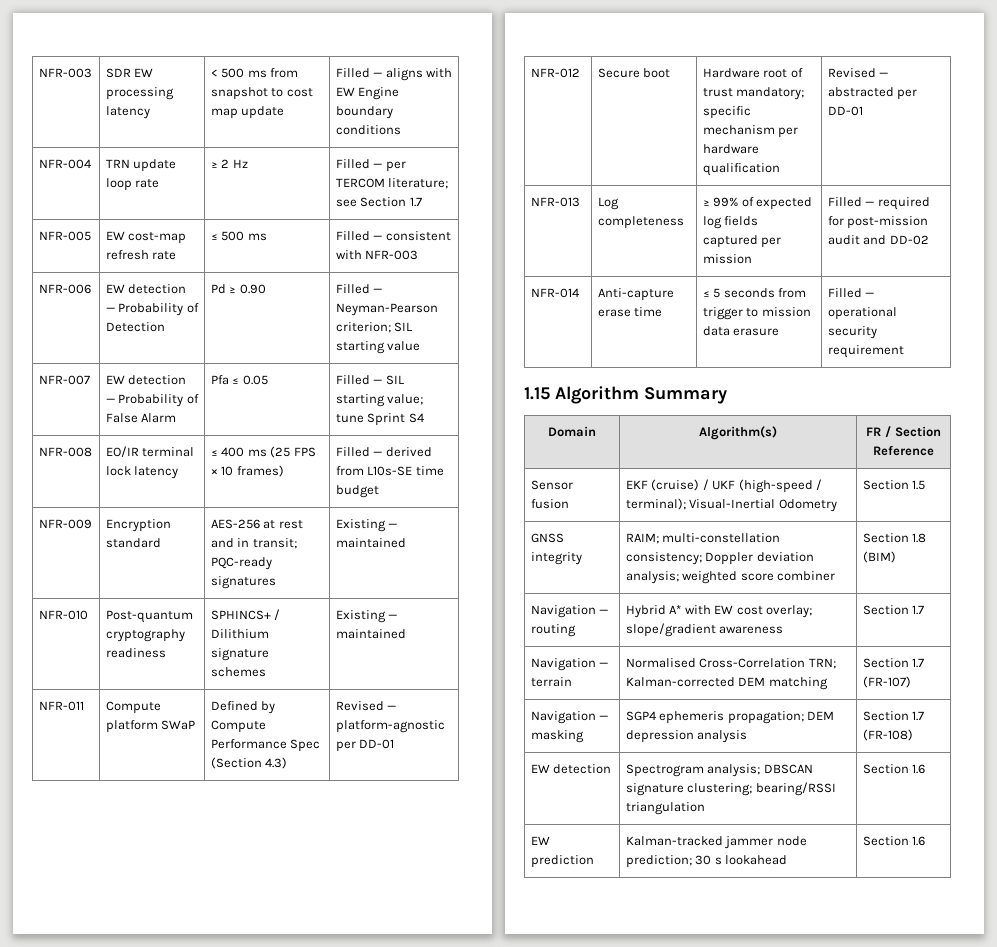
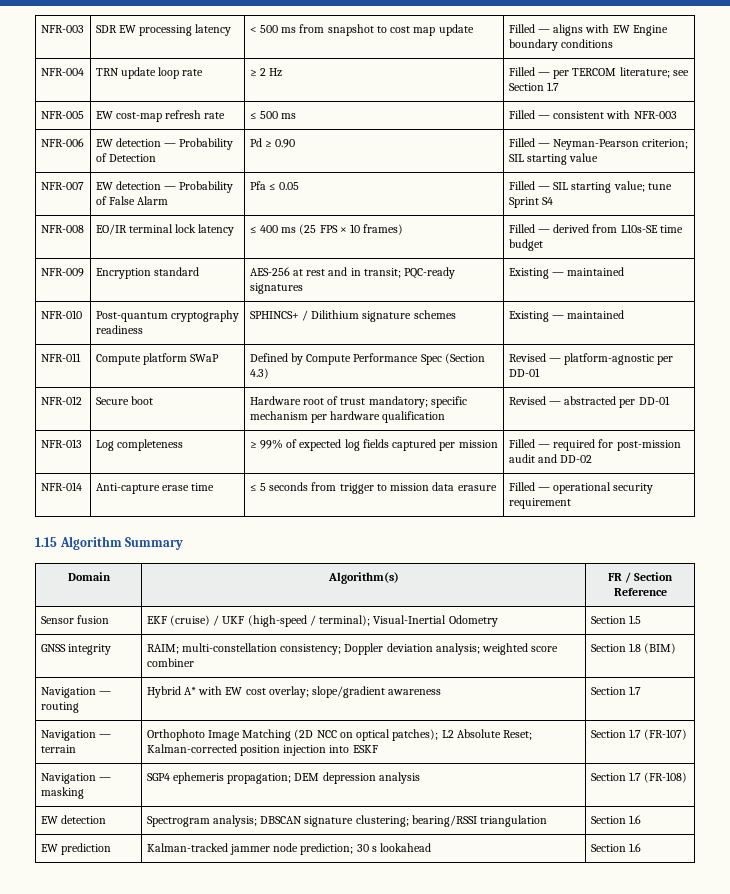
- Navigation — terrain | Normalised Cross-Correlation TRN; Kalman-corrected DEM matching | Section 1.7 (FR-107)
+ Navigation — terrain | Orthophoto Image Matching (2D NCC on optical patches); L2 Absolute Reset; Kalman-corrected position injection into ESKF | Section 1.7 (FR-107)

